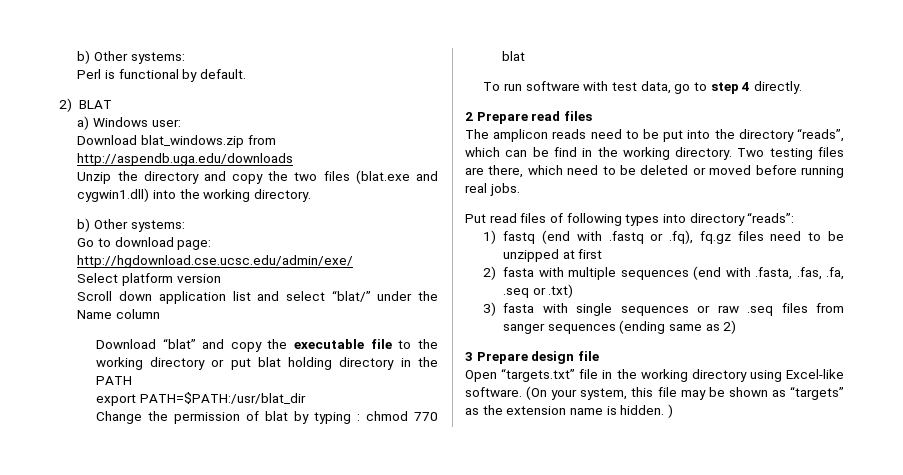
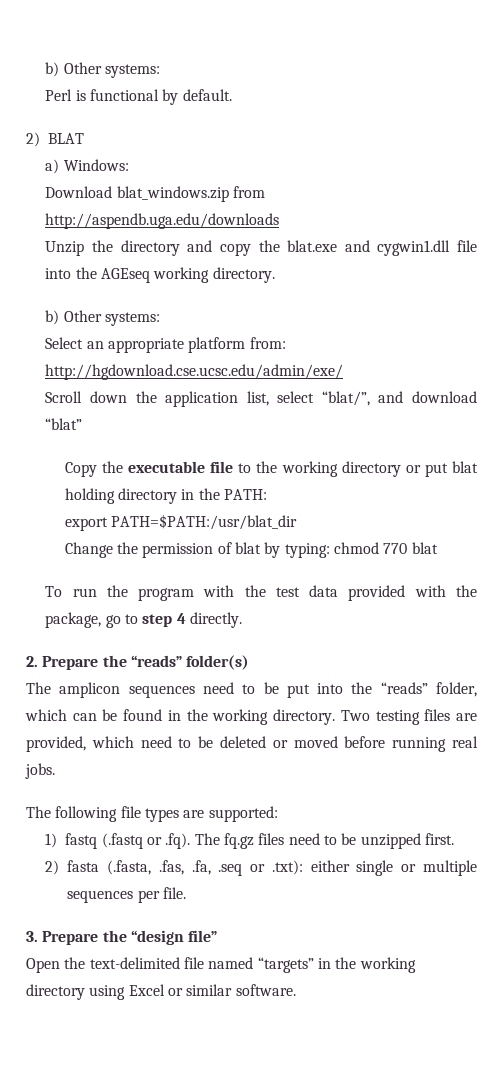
- a) Windows user:
+ a) Windows:
- Unzip the directory and copy the two files (blat.exe and cygwin1.dll) into the working directory.
+ Unzip the directory and copy the blat.exe and cygwin1.dll file into the AGEseq working directory.
- Go to download page: http://hgdownload.cse.ucsc.edu/admin/exe/
- Select platform version
- Scroll down application list and select “blat/” under the Name column
- Download “blat” and copy the executable file to the working directory or put blat holding directory in the PATH
+ Select an appropriate platform from: http://hgdownload.cse.ucsc.edu/admin/exe/
+ Scroll down the application list, select “blat/”, and download “blat”
+ Copy the executable file to the working directory or put blat holding directory in the PATH:
- Change the permission of blat by typing : chmod 770 blat
+ Change the permission of blat by typing: chmod 770 blat
- To run software with test data, go to step 4 directly.
+ To run the program with the test data provided with the package, go to step 4 directly.
- 2 Prepare read files
+ 2. Prepare the “reads” folder(s)
- The amplicon reads need to be put into the directory “reads”, which can be find in the working directory.
+ The amplicon sequences need to be put into the “reads” folder, which can be found in the working directory.
- Two testing files are there, which need to be deleted or moved before running real jobs.
+ Two testing files are provided, which need to be deleted or moved before running real jobs.
- Put read files of following types into directory “reads”:
- 1) fastq (end with .fastq or .fq), fq.gz files need to be unzipped at first
+ The following file types are supported:
+ 1) fastq (.fastq or .fq). The fq.gz files need to be unzipped first.
- 2) fasta with multiple sequences (end with .fasta, .fas, .fa, .seq or .txt)
- 3) fasta with single sequences or raw .seq files from sanger sequences (ending same as 2)
- 3 Prepare design file
- Open “targets.txt” file in the working directory using Excel-like software. (On your system, this file may be shown as “targets” as the extension name is hidden. )
+ 2) fasta (.fasta, .fas, .fa, .seq or .txt): either single or multiple sequences per file.
+ 3. Prepare the “design file”
+ Open the text-delimited file named “targets” in the working directory using Excel or similar software.

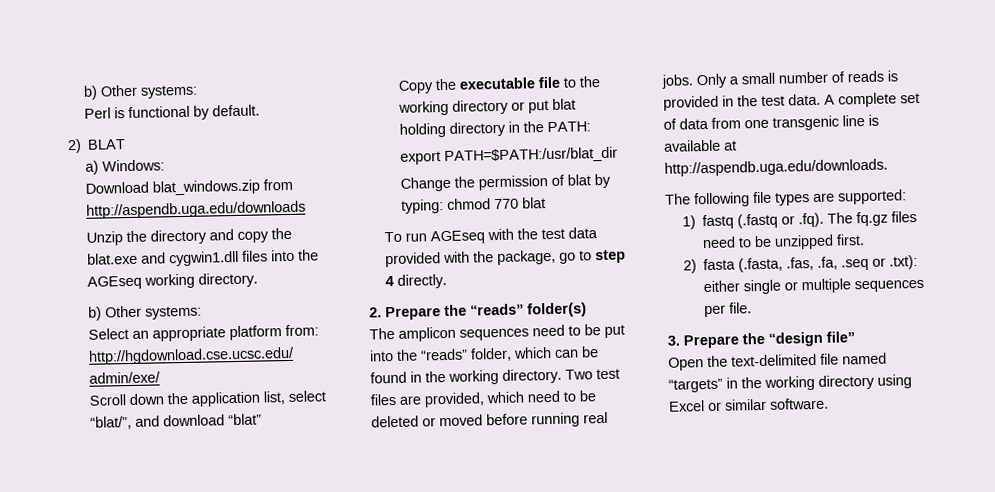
- Unzip the directory and copy the blat.exe and cygwin1.dll file into the AGEseq working directory.
+ Unzip the directory and copy the blat.exe and cygwin1.dll files into the AGEseq working directory.
- To run the program with the test data provided with the package, go to step 4 directly.
+ To run AGEseq with the test data provided with the package, go to step 4 directly.
- Two testing files are provided, which need to be deleted or moved before running real jobs.
+ Two test files are provided, which need to be deleted or moved before running real jobs. Only a small number of reads is provided in the test data. A complete set of data from one transgenic line is available at http://aspendb.uga.edu/downloads.

